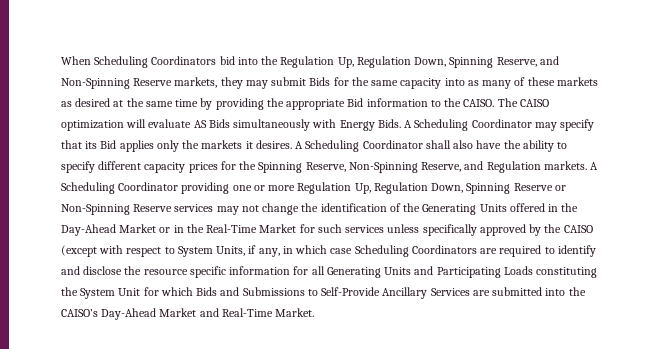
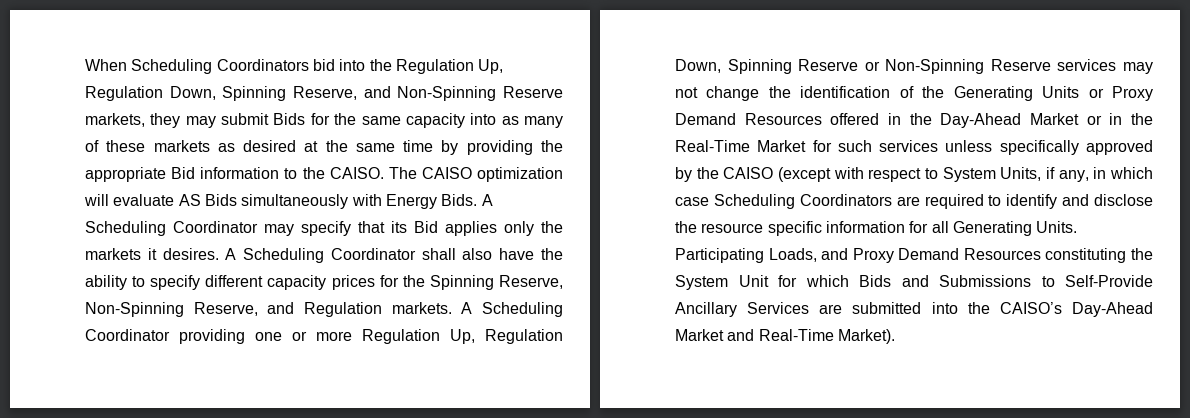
- A Scheduling Coordinator providing one or more Regulation Up, Regulation Down, Spinning Reserve or Non-Spinning Reserve services may not change the identification of the Generating Units offered in the Day-Ahead Market or in the Real-Time Market for such services unless specifically approved by the CAISO (except with respect to System Units, if any, in which case Scheduling Coordinators are required to identify and disclose the resource specific information for all Generating Units and Participating Loads constituting the System Unit for which Bids and Submissions to Self-Provide Ancillary Services are submitted into the CAISO’s Day-Ahead Market and Real-Time Market.
+ A Scheduling Coordinator providing one or more Regulation Up, Regulation Down, Spinning Reserve or Non-Spinning Reserve services may not change the identification of the Generating Units or Proxy Demand Resources offered in the Day-Ahead Market or in the Real-Time Market for such services unless specifically approved by the CAISO (except with respect to System Units, if any, in which case Scheduling Coordinators are required to identify and disclose the resource specific information for all Generating Units. Participating Loads, and Proxy Demand Resources constituting the System Unit for which Bids and Submissions to Self-Provide Ancillary Services are submitted into the CAISO’s Day-Ahead Market and Real-Time Market).

